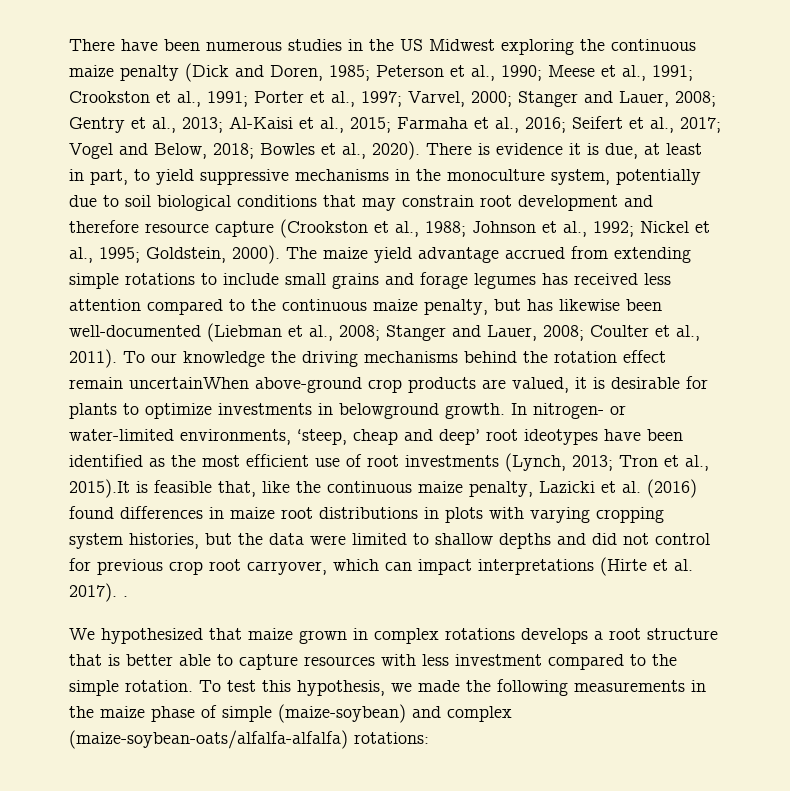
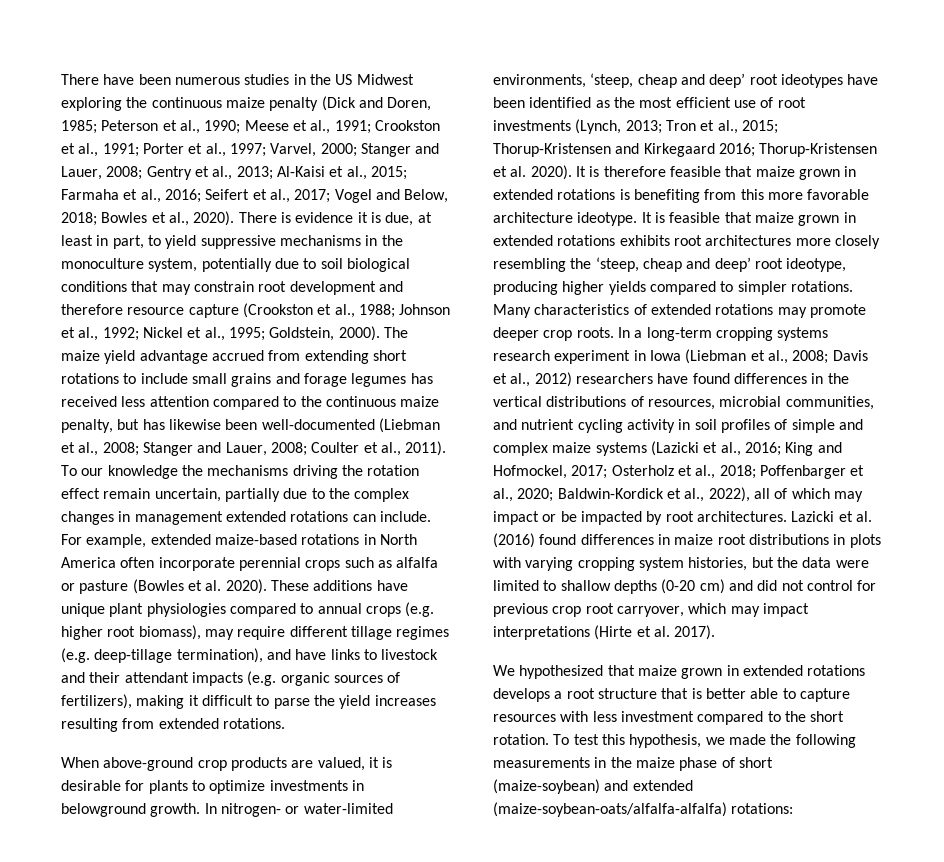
- The maize yield advantage accrued from extending simple rotations to include small grains and forage legumes has received less attention compared to the continuous maize penalty, but has likewise been well-documented (Liebman et al., 2008; Stanger and Lauer, 2008; Coulter et al., 2011).
+ The maize yield advantage accrued from extending short rotations to include small grains and forage legumes has received less attention compared to the continuous maize penalty, but has likewise been well-documented (Liebman et al., 2008; Stanger and Lauer, 2008; Coulter et al., 2011).
- To our knowledge the driving mechanisms behind the rotation effect remain uncertainWhen above-ground crop products are valued, it is desirable for plants to optimize investments in belowground growth.
+ To our knowledge the mechanisms driving the rotation effect remain uncertain, partially due to the complex changes in management extended rotations can include. For example, extended maize-based rotations in North America often incorporate perennial crops such as alfalfa or pasture (Bowles et al. 2020). These additions have unique plant physiologies compared to annual crops (e.g. higher root biomass), may require different tillage regimes (e.g. deep-tillage termination), and have links to livestock and their attendant impacts (e.g. organic sources of fertilizers), making it difficult to parse the yield increases resulting from extended rotations.
+ When above-ground crop products are valued, it is desirable for plants to optimize investments in belowground growth.
- Tron et al., 2015).It is feasible that, like the continuous maize penalty, Lazicki et al. (2016) found differences in maize root distributions in plots with varying cropping system histories, but the data were limited to shallow depths and did not control for previous crop root carryover, which can impact interpretations (Hirte et al. 2017). .
+ Tron et al., 2015; Thorup-Kristensen and Kirkegaard 2016; Thorup-Kristensen et al. 2020). It is therefore feasible that maize grown in extended rotations is benefiting from this more favorable architecture ideotype. It is feasible that maize grown in extended rotations exhibits root architectures more closely resembling the ‘steep, cheap and deep’ root ideotype, producing higher yields compared to simpler rotations. Many characteristics of extended rotations may promote deeper crop roots. In a long-term cropping systems research experiment in Iowa (Liebman et al., 2008; Davis et al., 2012) researchers have found differences in the vertical distributions of resources, microbial communities, and nutrient cycling activity in soil profiles of simple and complex maize systems (Lazicki et al., 2016; King and Hofmockel, 2017; Osterholz et al., 2018; Poffenbarger et al., 2020; Baldwin-Kordick et al., 2022), all of which may impact or be impacted by root architectures. Lazicki et al. (2016) found differences in maize root distributions in plots with varying cropping system histories, but the data were limited to shallow depths (0-20 cm) and did not control for previous crop root carryover, which may impact interpretations (Hirte et al. 2017).
- We hypothesized that maize grown in complex rotations develops a root structure that is better able to capture resources with less investment compared to the simple rotation.
+ We hypothesized that maize grown in extended rotations develops a root structure that is better able to capture resources with less investment compared to the short rotation.
- To test this hypothesis, we made the following measurements in the maize phase of simple (maize-soybean) and complex (maize-soybean-oats/alfalfa-alfalfa) rotations:
+ To test this hypothesis, we made the following measurements in the maize phase of short (maize-soybean) and extended (maize-soybean-oats/alfalfa-alfalfa) rotations:

